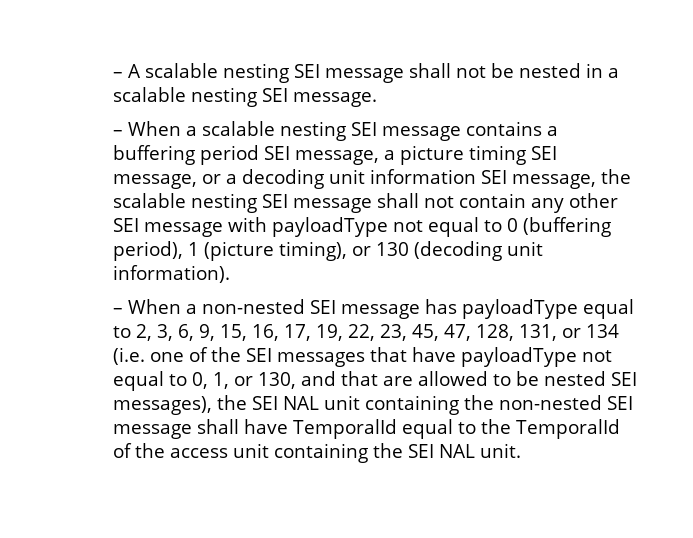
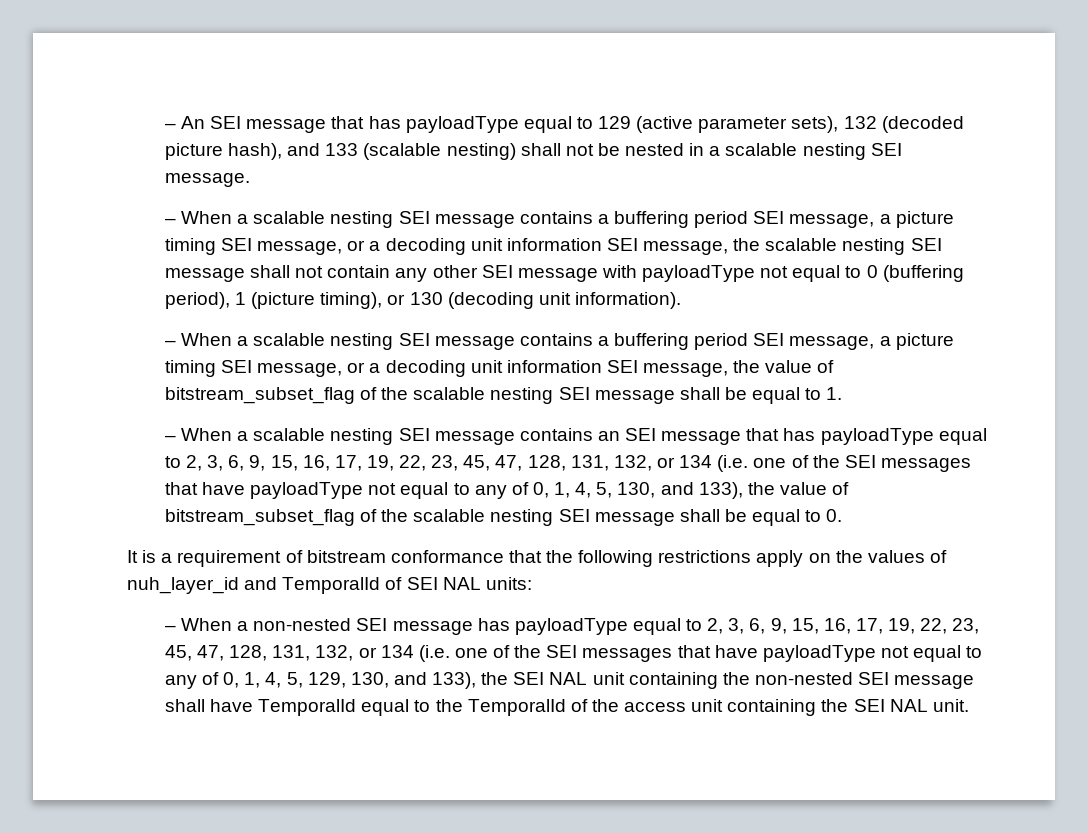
- – A scalable nesting SEI message shall not be nested in a scalable nesting SEI message.
+ – An SEI message that has payloadType equal to 129 (active parameter sets), 132 (decoded picture hash), and 133 (scalable nesting) shall not be nested in a scalable nesting SEI message.
+ – When a scalable nesting SEI message contains a buffering period SEI message, a picture timing SEI message, or a decoding unit information SEI message, the value of bitstream_subset_flag of the scalable nesting SEI message shall be equal to 1.
+ – When a scalable nesting SEI message contains an SEI message that has payloadType equal to 2, 3, 6, 9, 15, 16, 17, 19, 22, 23, 45, 47, 128, 131, 132, or 134 (i.e. one of the SEI messages that have payloadType not equal to any of 0, 1, 4, 5, 130, and 133), the value of bitstream_subset_flag of the scalable nesting SEI message shall be equal to 0.
+ It is a requirement of bitstream conformance that the following restrictions apply on the values of nuh_layer_id and TemporalId of SEI NAL units:
- – When a non-nested SEI message has payloadType equal to 2, 3, 6, 9, 15, 16, 17, 19, 22, 23, 45, 47, 128, 131, or 134 (i.e. one of the SEI messages that have payloadType not equal to 0, 1, or 130, and that are allowed to be nested SEI messages), the SEI NAL unit containing the non-nested SEI message shall have TemporalId equal to the TemporalId of the access unit containing the SEI NAL unit.
+ – When a non-nested SEI message has payloadType equal to 2, 3, 6, 9, 15, 16, 17, 19, 22, 23, 45, 47, 128, 131, 132, or 134 (i.e. one of the SEI messages that have payloadType not equal to any of 0, 1, 4, 5, 129, 130, and 133), the SEI NAL unit containing the non-nested SEI message shall have TemporalId equal to the TemporalId of the access unit containing the SEI NAL unit.

